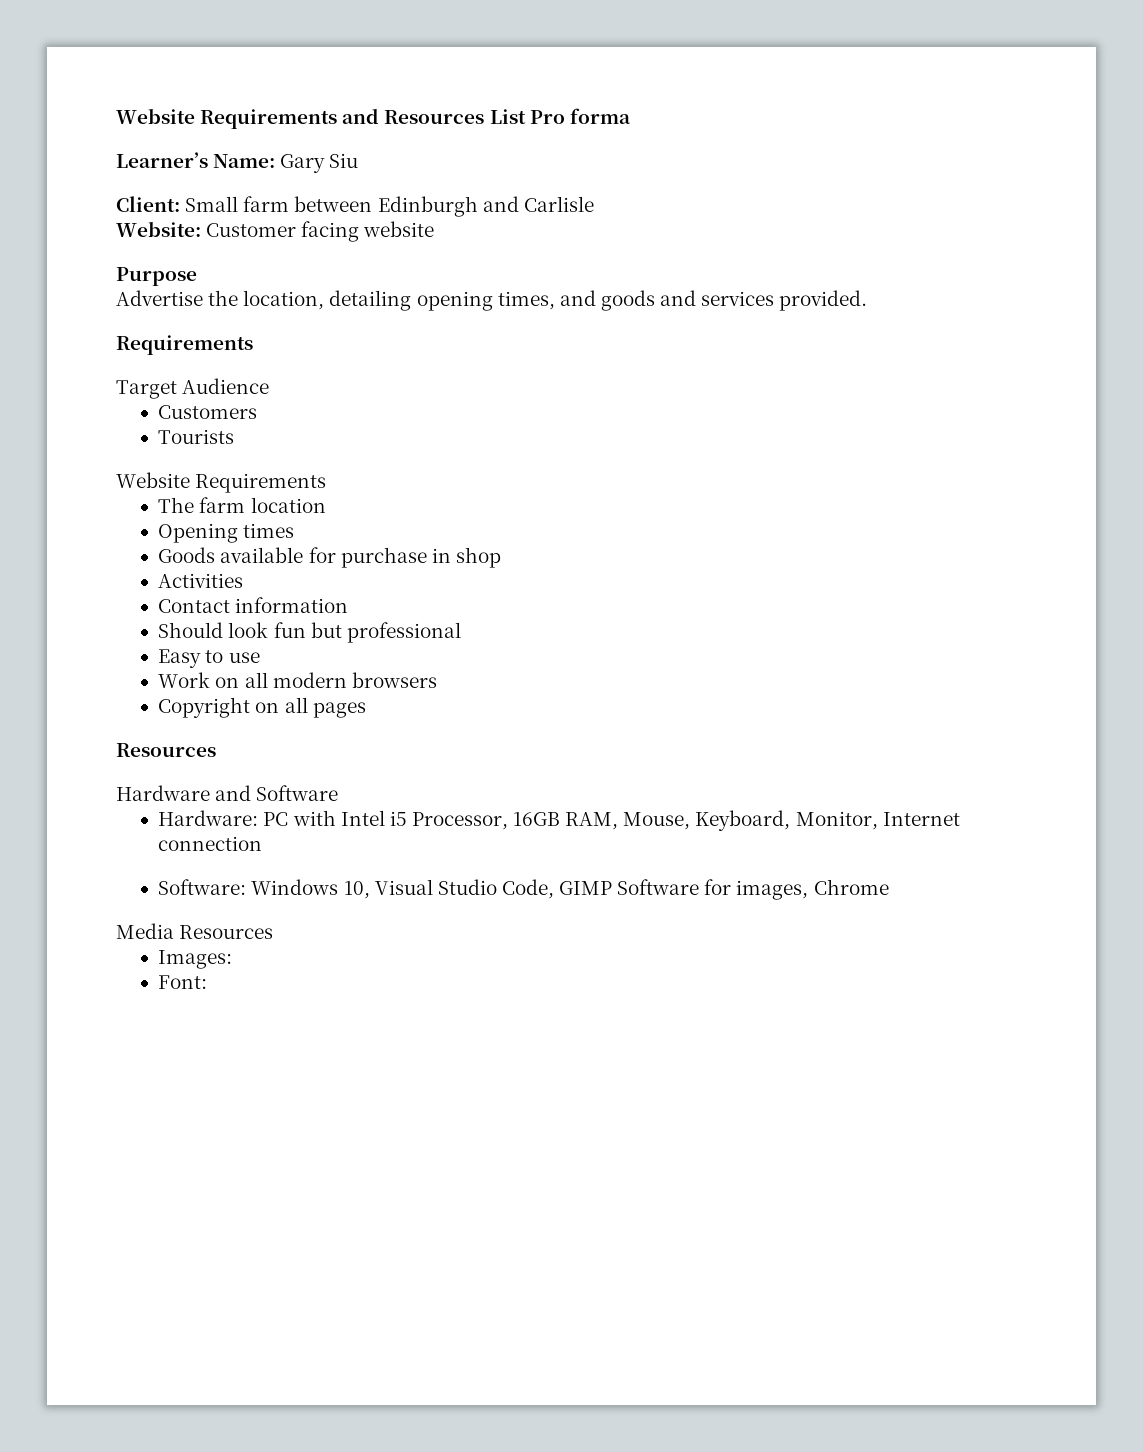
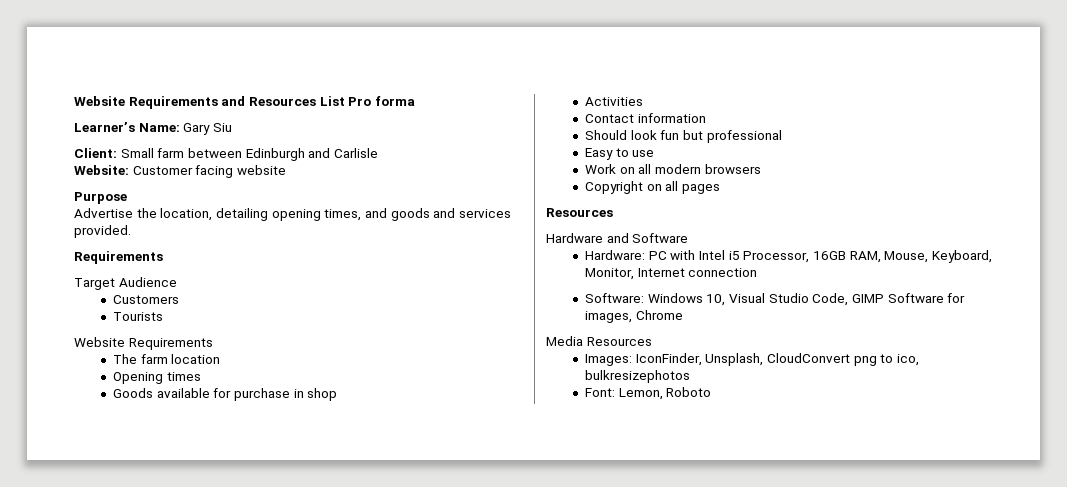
- Images:
+ Images: IconFinder, Unsplash, CloudConvert png to ico, bulkresizephotos
- Font:
+ Font: Lemon, Roboto

